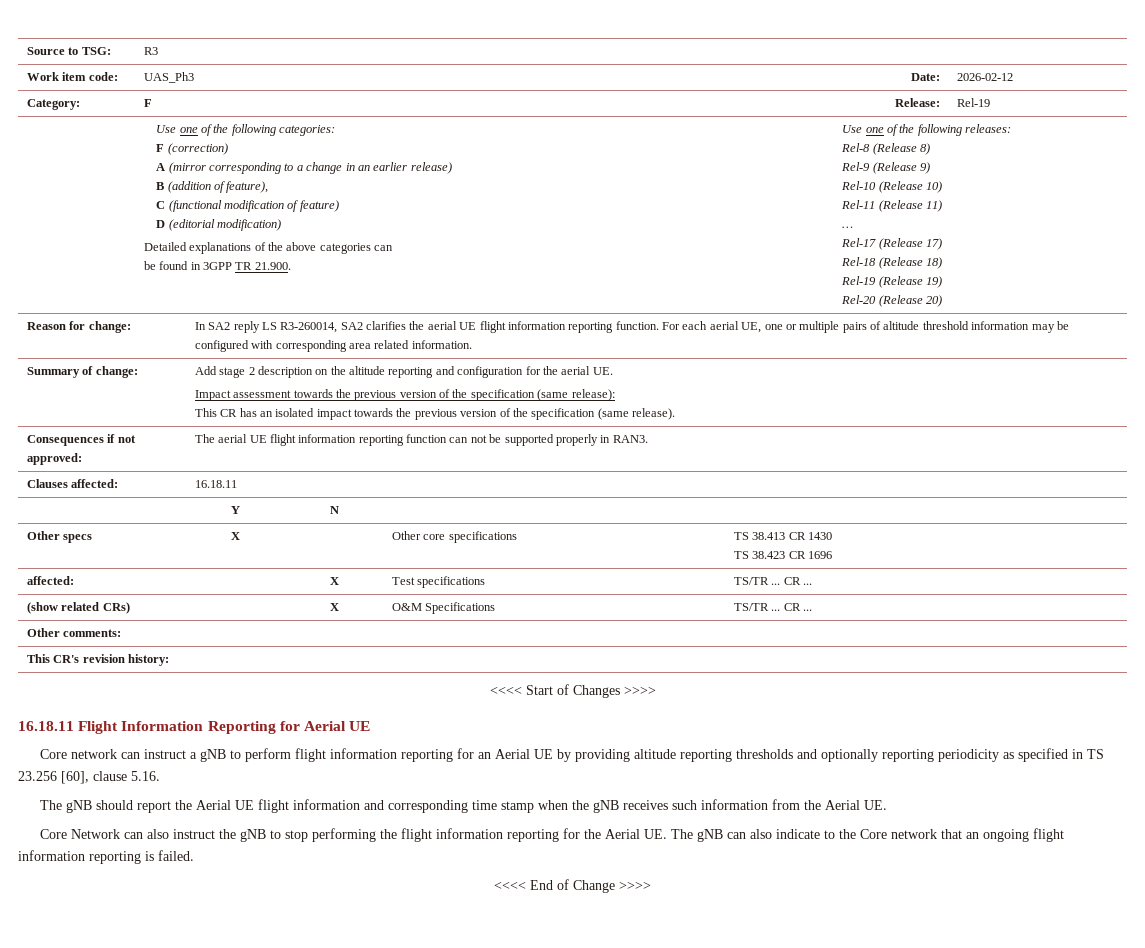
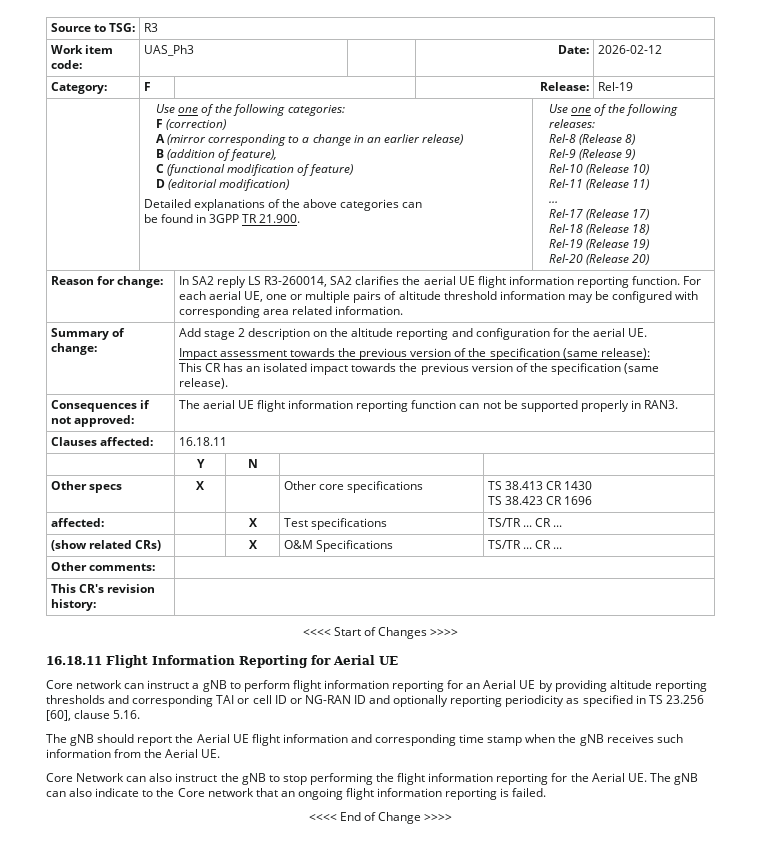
- Core network can instruct a gNB to perform flight information reporting for an Aerial UE by providing altitude reporting thresholds and optionally reporting periodicity as specified in TS 23.256 [60], clause 5.16.
+ Core network can instruct a gNB to perform flight information reporting for an Aerial UE by providing altitude reporting thresholds and corresponding TAI or cell ID or NG-RAN ID and optionally reporting periodicity as specified in TS 23.256 [60], clause 5.16.

